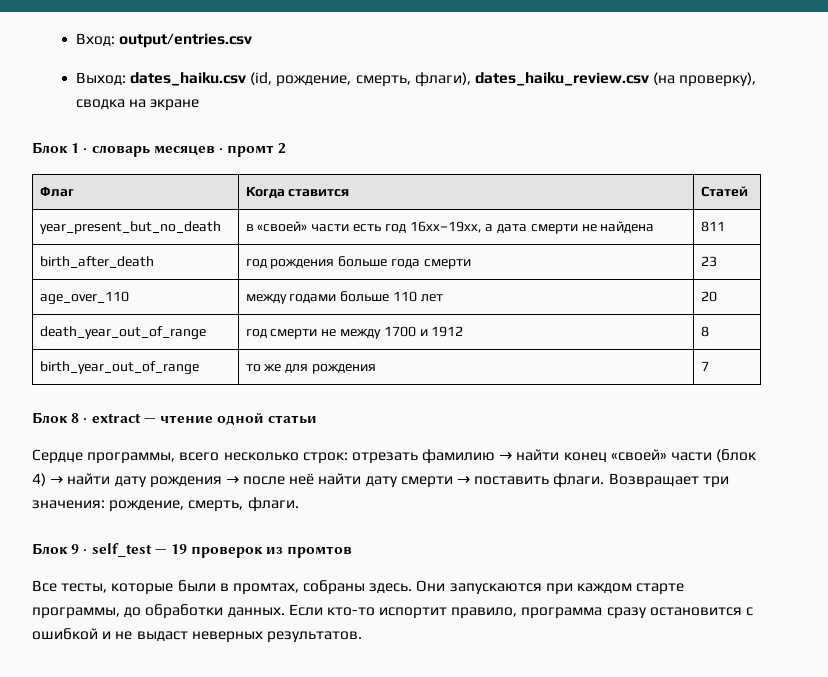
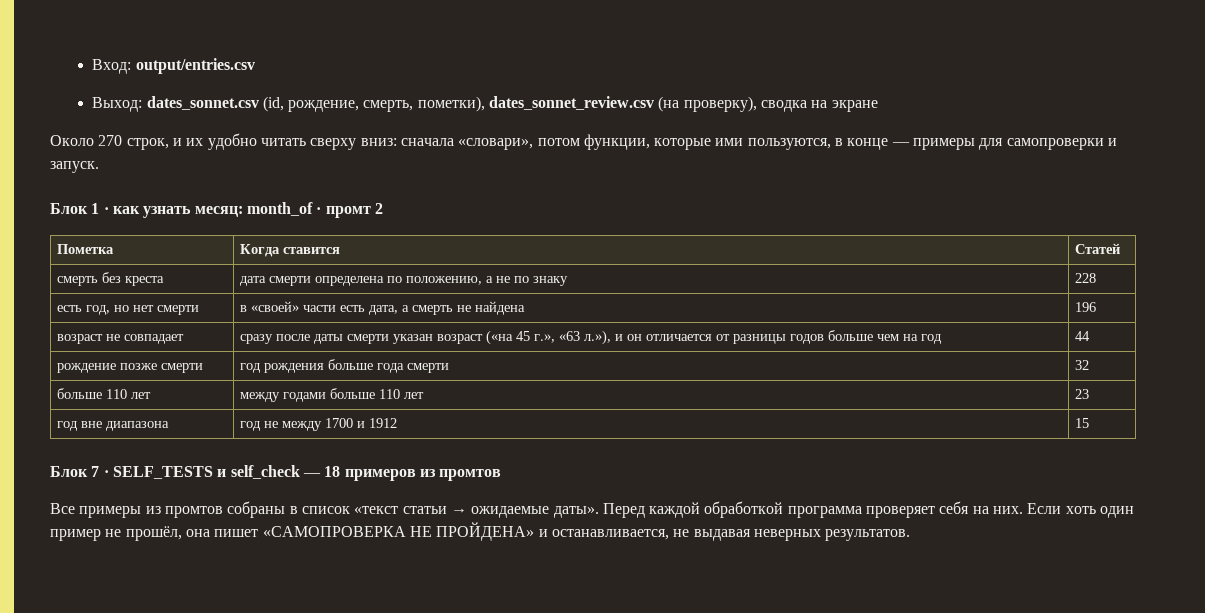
- Выход: dates_haiku.csv (id, рождение, смерть, флаги), dates_haiku_review.csv (на проверку), сводка на экране
+ Выход: dates_sonnet.csv (id, рождение, смерть, пометки), dates_sonnet_review.csv (на проверку), сводка на экране
+ Около 270 строк, и их удобно читать сверху вниз: сначала «словари», потом функции, которые ими пользуются, в конце — примеры для самопроверки и запуск.
- Блок 1 · словарь месяцев · промт 2
+ Блок 1 · как узнать месяц: month_of · промт 2
- Флаг | Когда ставится | Статей
+ Пометка | Когда ставится | Статей
- year_present_but_no_death | в «своей» части есть год 16xx–19xx, а дата смерти не найдена | 811
- birth_after_death | год рождения больше года смерти | 23
- age_over_110 | между годами больше 110 лет | 20
- death_year_out_of_range | год смерти не между 1700 и 1912 | 8
- birth_year_out_of_range | то же для рождения | 7
- Блок 8 · extract — чтение одной статьи
- Сердце программы, всего несколько строк: отрезать фамилию → найти конец «своей» части (блок 4) → найти дату рождения → после неё найти дату смерти → поставить флаги. Возвращает три значения: рождение, смерть, флаги.
- Блок 9 · self_test — 19 проверок из промтов
- Все тесты, которые были в промтах, собраны здесь. Они запускаются при каждом старте программы, до обработки данных. Если кто-то испортит правило, программа сразу остановится с ошибкой и не выдаст неверных результатов.
+ смерть без креста | дата смерти определена по положению, а не по знаку | 228
+ есть год, но нет смерти | в «своей» части есть дата, а смерть не найдена | 196
+ возраст не совпадает | сразу после даты смерти указан возраст («на 45 г.», «63 л.»), и он отличается от разницы годов больше чем на год | 44
+ рождение позже смерти | год рождения больше года смерти | 32
+ больше 110 лет | между годами больше 110 лет | 23
+ год вне диапазона | год не между 1700 и 1912 | 15
+ Блок 7 · SELF_TESTS и self_check — 18 примеров из промтов
+ Все примеры из промтов собраны в список «текст статьи → ожидаемые даты». Перед каждой обработкой программа проверяет себя на них. Если хоть один пример не прошёл, она пишет «САМОПРОВЕРКА НЕ ПРОЙДЕНА» и останавливается, не выдавая неверных результатов.

